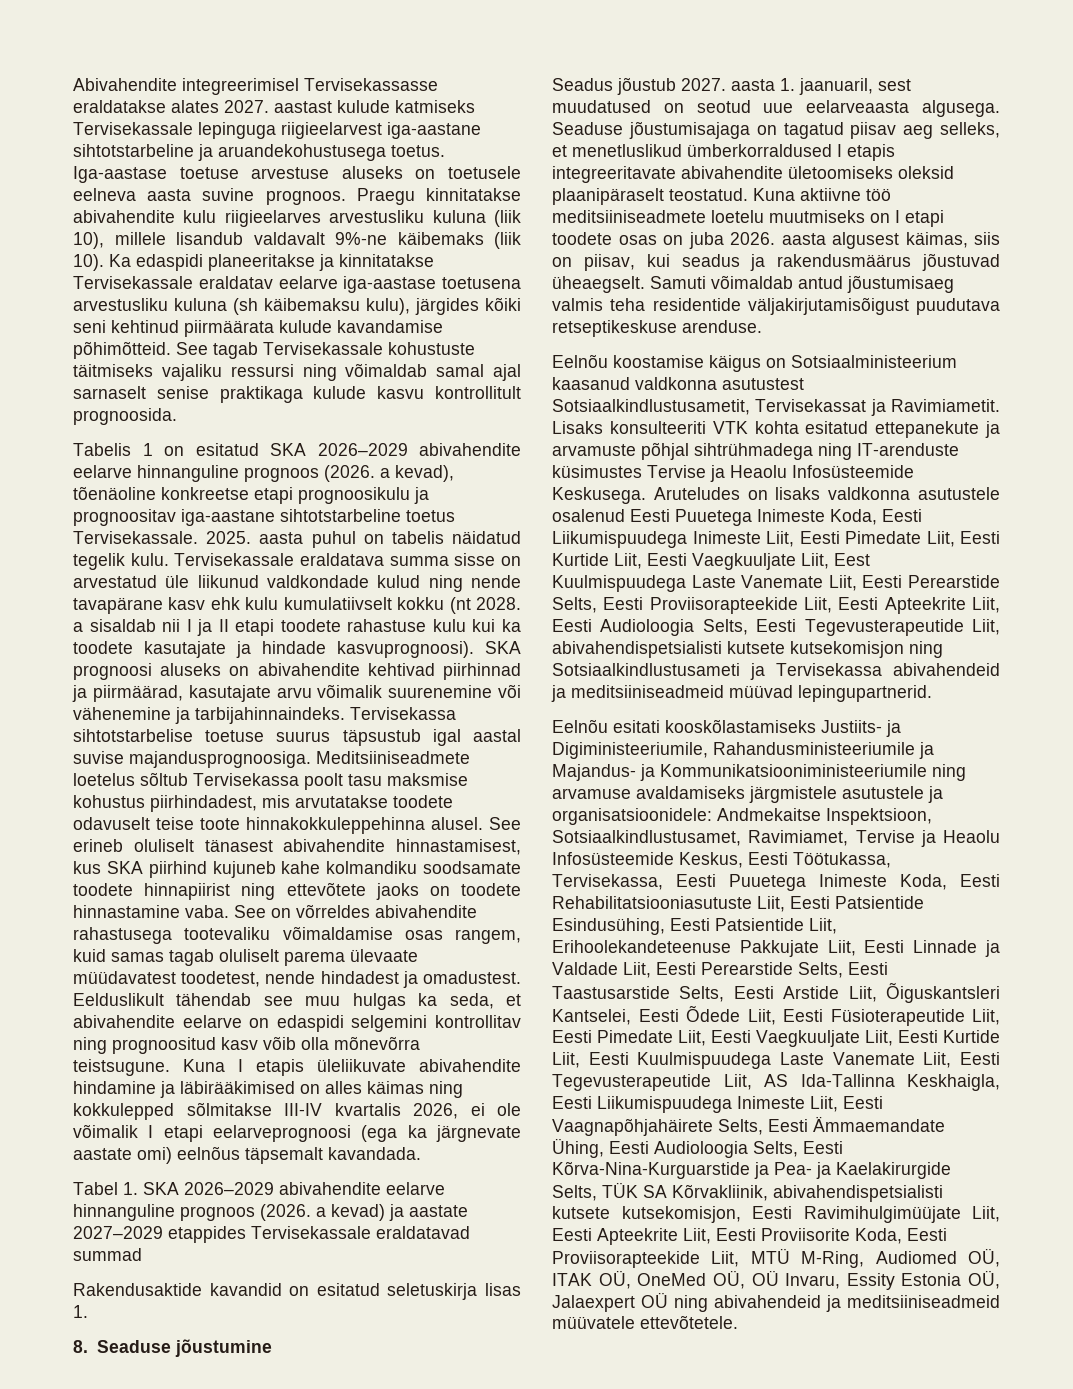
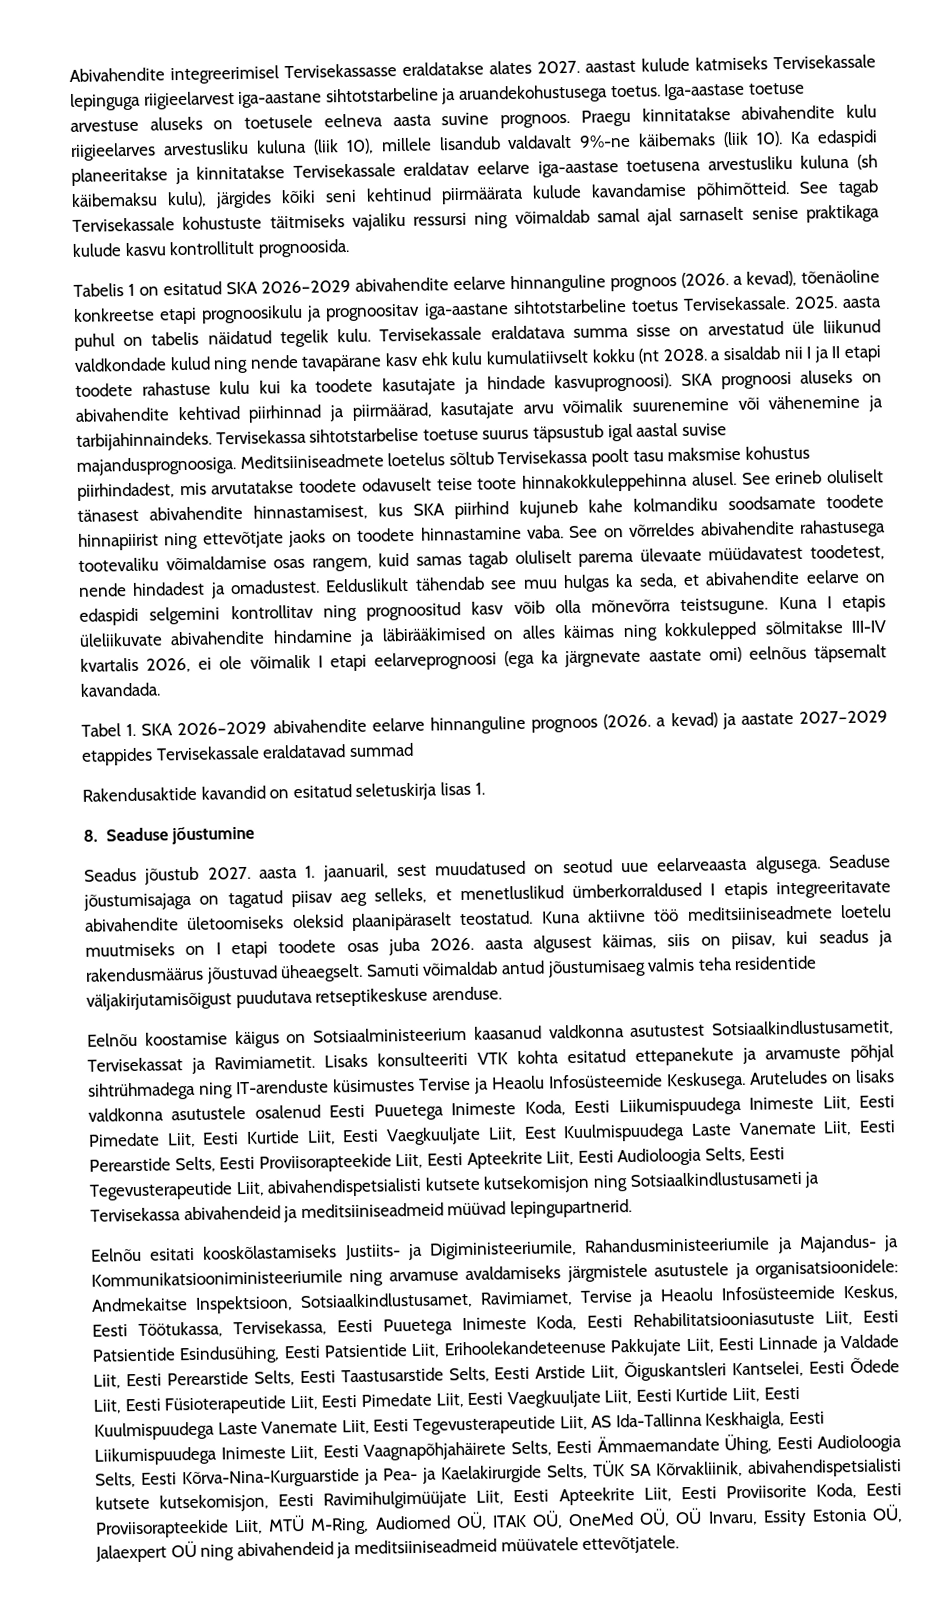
- See erineb oluliselt tänasest abivahendite hinnastamisest, kus SKA piirhind kujuneb kahe kolmandiku soodsamate toodete hinnapiirist ning ettevõtete jaoks on toodete hinnastamine vaba.
+ See erineb oluliselt tänasest abivahendite hinnastamisest, kus SKA piirhind kujuneb kahe kolmandiku soodsamate toodete hinnapiirist ning ettevõtjate jaoks on toodete hinnastamine vaba.
- Kuna aktiivne töö meditsiiniseadmete loetelu muutmiseks on I etapi toodete osas on juba 2026. aasta algusest käimas, siis on piisav, kui seadus ja rakendusmäärus jõustuvad üheaegselt.
+ Kuna aktiivne töö meditsiiniseadmete loetelu muutmiseks on I etapi toodete osas juba 2026. aasta algusest käimas, siis on piisav, kui seadus ja rakendusmäärus jõustuvad üheaegselt.
- Andmekaitse Inspektsioon, Sotsiaalkindlustusamet, Ravimiamet, Tervise ja Heaolu Infosüsteemide Keskus, Eesti Töötukassa, Tervisekassa, Eesti Puuetega Inimeste Koda, Eesti Rehabilitatsiooniasutuste Liit, Eesti Patsientide Esindusühing, Eesti Patsientide Liit, Erihoolekandeteenuse Pakkujate Liit, Eesti Linnade ja Valdade Liit, Eesti Perearstide Selts, Eesti Taastusarstide Selts, Eesti Arstide Liit, Õiguskantsleri Kantselei, Eesti Õdede Liit, Eesti Füsioterapeutide Liit, Eesti Pimedate Liit, Eesti Vaegkuuljate Liit, Eesti Kurtide Liit, Eesti Kuulmispuudega Laste Vanemate Liit, Eesti Tegevusterapeutide Liit, AS Ida-Tallinna Keskhaigla, Eesti Liikumispuudega Inimeste Liit, Eesti Vaagnapõhjahäirete Selts, Eesti Ämmaemandate Ühing, Eesti Audioloogia Selts, Eesti Kõrva-Nina-Kurguarstide ja Pea- ja Kaelakirurgide Selts, TÜK SA Kõrvakliinik, abivahendispetsialisti kutsete kutsekomisjon, Eesti Ravimihulgimüüjate Liit, Eesti Apteekrite Liit, Eesti Proviisorite Koda, Eesti Proviisorapteekide Liit, MTÜ M-Ring, Audiomed OÜ, ITAK OÜ, OneMed OÜ, OÜ Invaru, Essity Estonia OÜ, Jalaexpert OÜ ning abivahendeid ja meditsiiniseadmeid müüvatele ettevõtetele.
+ Andmekaitse Inspektsioon, Sotsiaalkindlustusamet, Ravimiamet, Tervise ja Heaolu Infosüsteemide Keskus, Eesti Töötukassa, Tervisekassa, Eesti Puuetega Inimeste Koda, Eesti Rehabilitatsiooniasutuste Liit, Eesti Patsientide Esindusühing, Eesti Patsientide Liit, Erihoolekandeteenuse Pakkujate Liit, Eesti Linnade ja Valdade Liit, Eesti Perearstide Selts, Eesti Taastusarstide Selts, Eesti Arstide Liit, Õiguskantsleri Kantselei, Eesti Õdede Liit, Eesti Füsioterapeutide Liit, Eesti Pimedate Liit, Eesti Vaegkuuljate Liit, Eesti Kurtide Liit, Eesti Kuulmispuudega Laste Vanemate Liit, Eesti Tegevusterapeutide Liit, AS Ida-Tallinna Keskhaigla, Eesti Liikumispuudega Inimeste Liit, Eesti Vaagnapõhjahäirete Selts, Eesti Ämmaemandate Ühing, Eesti Audioloogia Selts, Eesti Kõrva-Nina-Kurguarstide ja Pea- ja Kaelakirurgide Selts, TÜK SA Kõrvakliinik, abivahendispetsialisti kutsete kutsekomisjon, Eesti Ravimihulgimüüjate Liit, Eesti Apteekrite Liit, Eesti Proviisorite Koda, Eesti Proviisorapteekide Liit, MTÜ M-Ring, Audiomed OÜ, ITAK OÜ, OneMed OÜ, OÜ Invaru, Essity Estonia OÜ, Jalaexpert OÜ ning abivahendeid ja meditsiiniseadmeid müüvatele ettevõtjatele.

